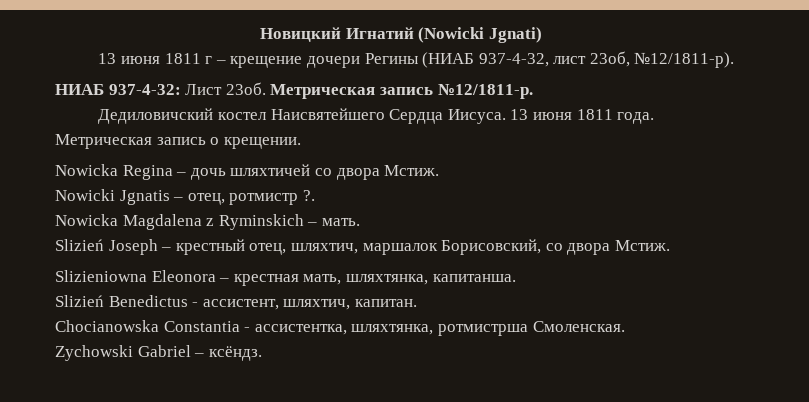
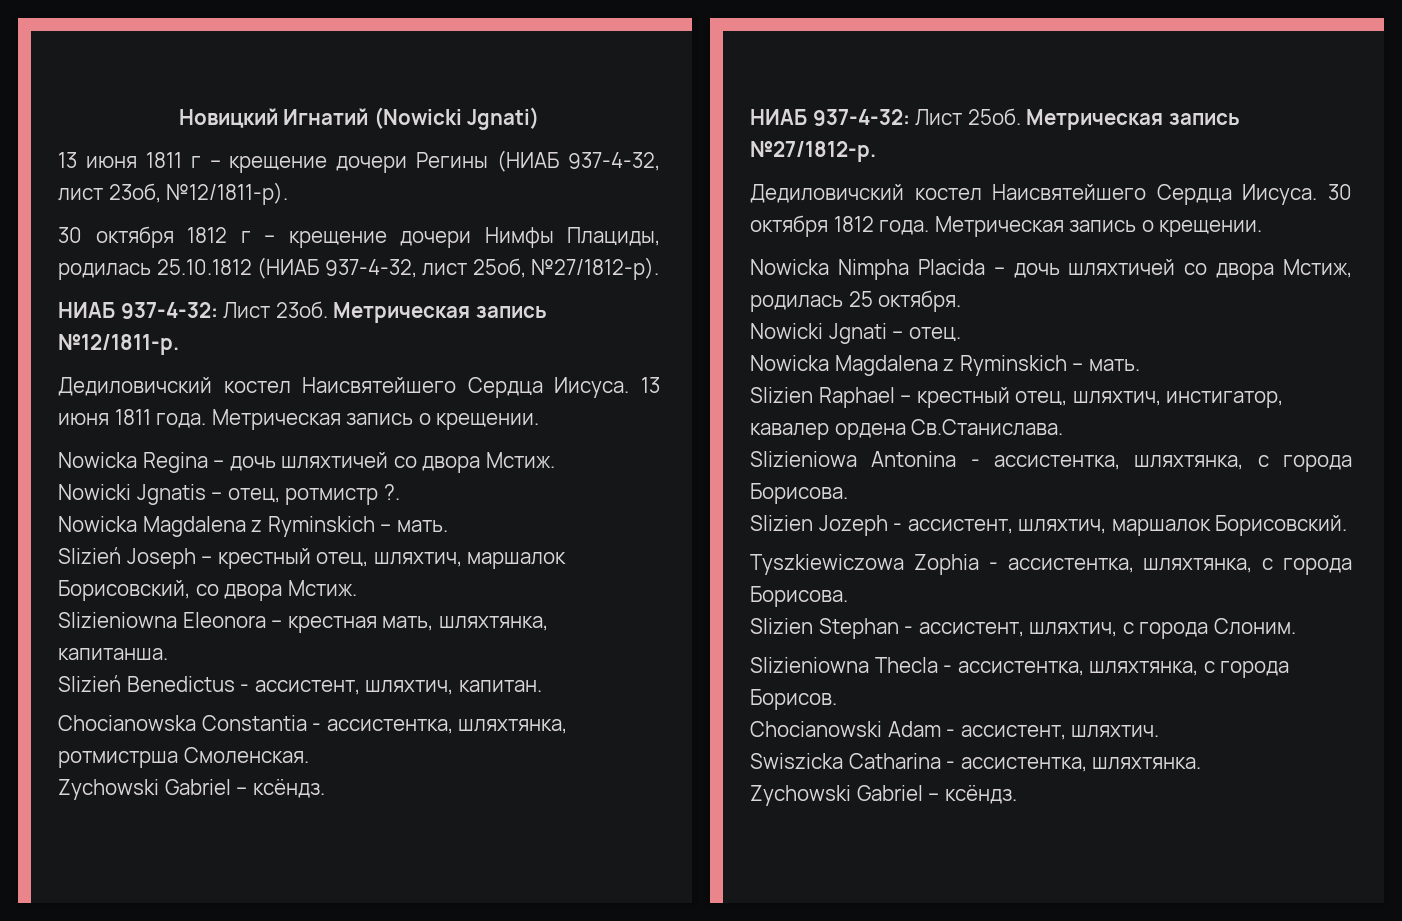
+ 30 октября 1812 г – крещение дочери Нимфы Плациды, родилась 25.10.1812 (НИАБ 937-4-32, лист 25об, №27/1812-р).
+ НИАБ 937-4-32: Лист 25об. Метрическая запись №27/1812-р.
+ Дедиловичский костел Наисвятейшего Сердца Иисуса. 30 октября 1812 года. Метрическая запись о крещении.
+ Nowicka Nimpha Placida – дочь шляхтичей со двора Мстиж, родилась 25 октября.
+ Nowicki Jgnati – отец.
+ Nowicka Magdalena z Ryminskich – мать.
+ Slizien Raphael – крестный отец, шляхтич, инстигатор, кавалер ордена Св.Станислава.
+ Slizieniowa Antonina - ассистентка, шляхтянка, с города Борисова.
+ Slizien Jozeph - ассистент, шляхтич, маршалок Борисовский.
+ Tyszkiewiczowa Zophia - ассистентка, шляхтянка, с города Борисова.
+ Slizien Stephan - ассистент, шляхтич, с города Слоним.
+ Slizieniowna Thecla - ассистентка, шляхтянка, с города Борисов.
+ Chocianowski Adam - ассистент, шляхтич.
+ Swiszicka Catharina - ассистентка, шляхтянка.
+ Zychowski Gabriel – ксёндз.

